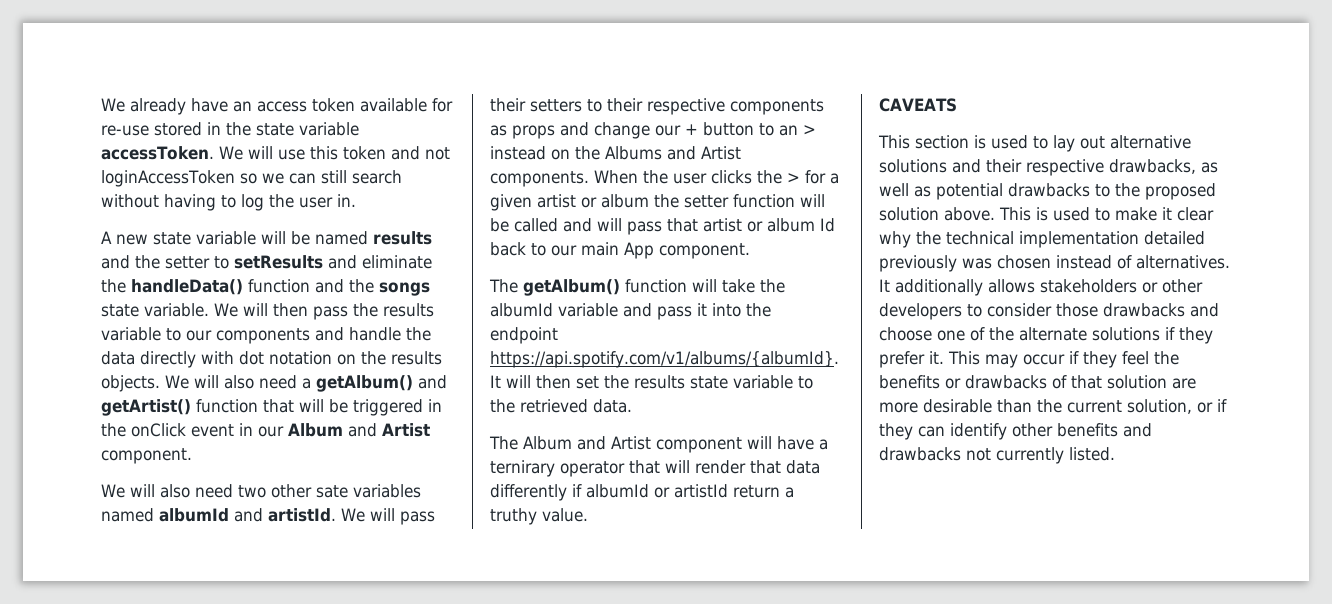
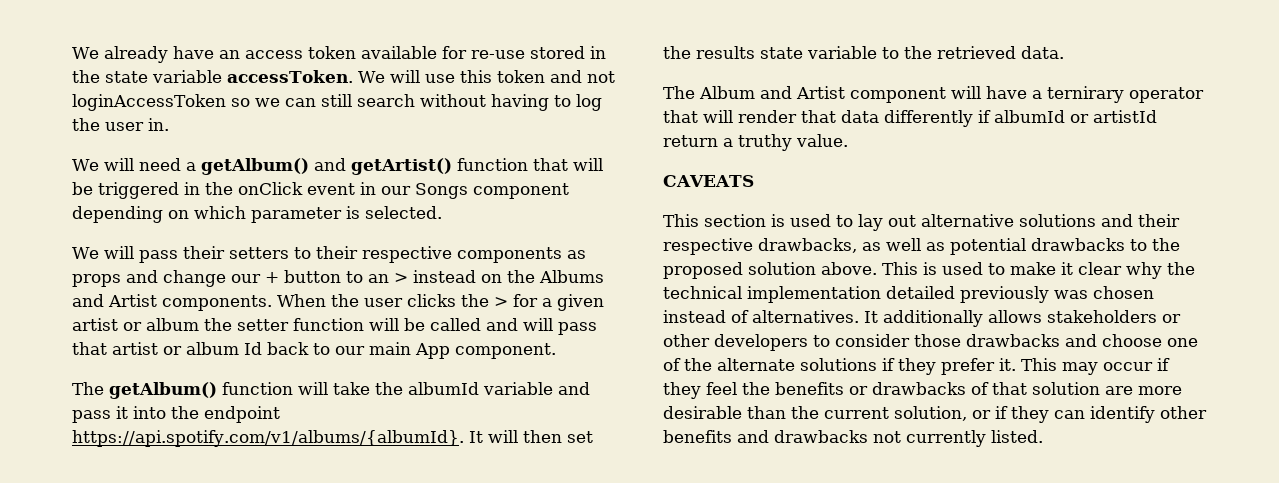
- A new state variable will be named results and the setter to setResults and eliminate the handleData() function and the songs state variable. We will then pass the results variable to our components and handle the data directly with dot notation on the results objects. We will also need a getAlbum() and getArtist() function that will be triggered in the onClick event in our Album and Artist component.
- We will also need two other sate variables named albumId and artistId. We will pass their setters to their respective components as props and change our + button to an > instead on the Albums and Artist components.
+ We will need a getAlbum() and getArtist() function that will be triggered in the onClick event in our Songs component depending on which parameter is selected.
+ We will pass their setters to their respective components as props and change our + button to an > instead on the Albums and Artist components.

